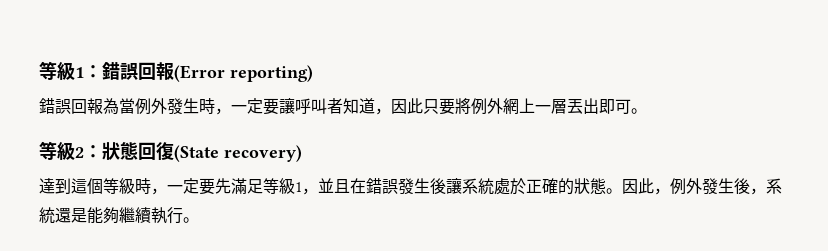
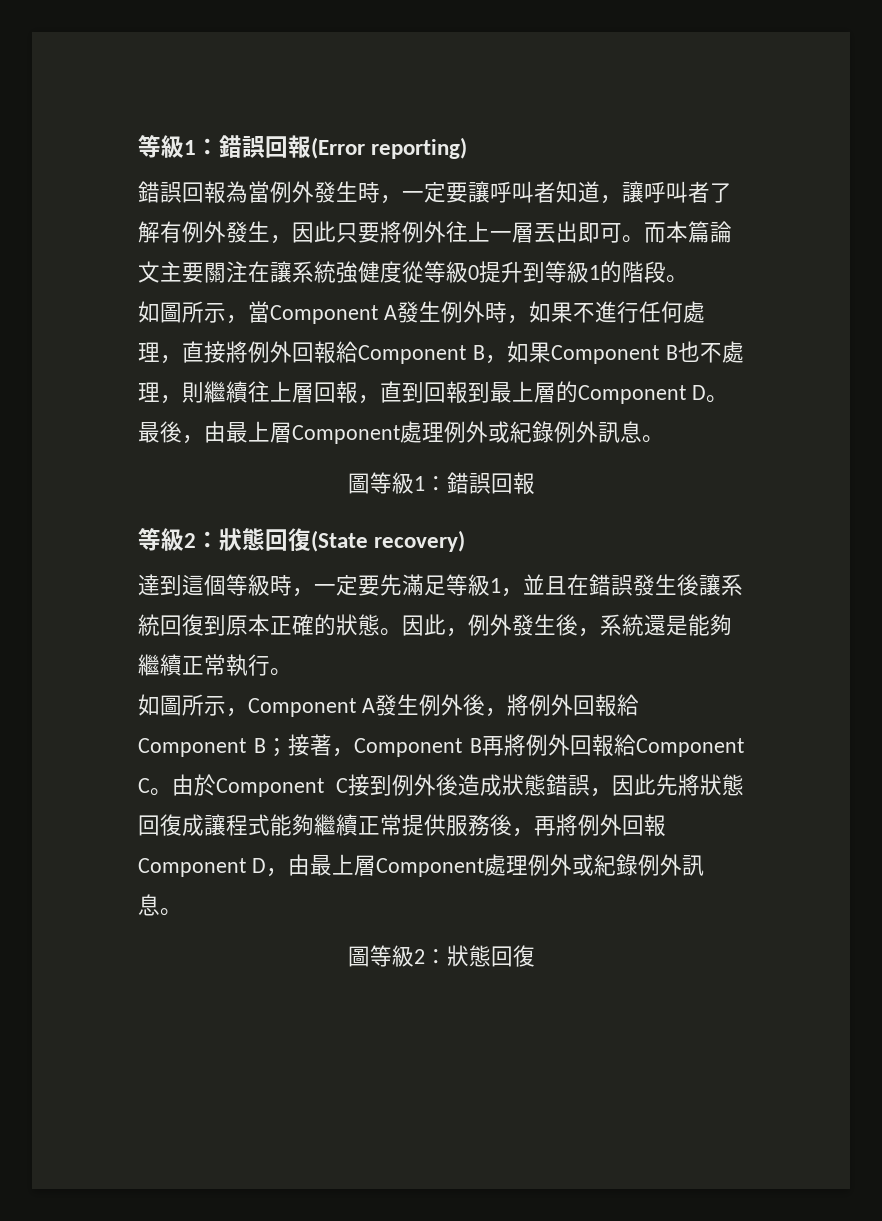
- 錯誤回報為當例外發生時，一定要讓呼叫者知道，因此只要將例外網上一層丟出即可。
+ 錯誤回報為當例外發生時，一定要讓呼叫者知道，讓呼叫者了解有例外發生，因此只要將例外往上一層丟出即可。而本篇論文主要關注在讓系統強健度從等級0提升到等級1的階段。
+ 如圖所示，當Component A發生例外時，如果不進行任何處理，直接將例外回報給Component B，如果Component B也不處理，則繼續往上層回報，直到回報到最上層的Component D。最後，由最上層Component處理例外或紀錄例外訊息。
+ 圖等級1：錯誤回報
- 達到這個等級時，一定要先滿足等級1，並且在錯誤發生後讓系統處於正確的狀態。
+ 達到這個等級時，一定要先滿足等級1，並且在錯誤發生後讓系統回復到原本正確的狀態。
- 因此，例外發生後，系統還是能夠繼續執行。
+ 因此，例外發生後，系統還是能夠繼續正常執行。
+ 如圖所示，Component A發生例外後，將例外回報給Component B；接著，Component B再將例外回報給Component C。由於Component C接到例外後造成狀態錯誤，因此先將狀態回復成讓程式能夠繼續正常提供服務後，再將例外回報Component D，由最上層Component處理例外或紀錄例外訊息。
+ 圖等級2：狀態回復

